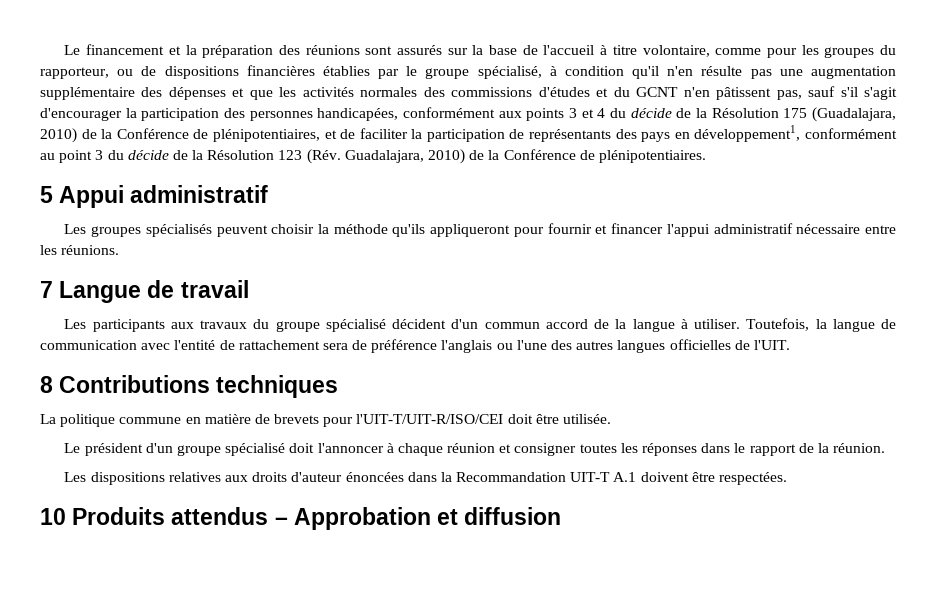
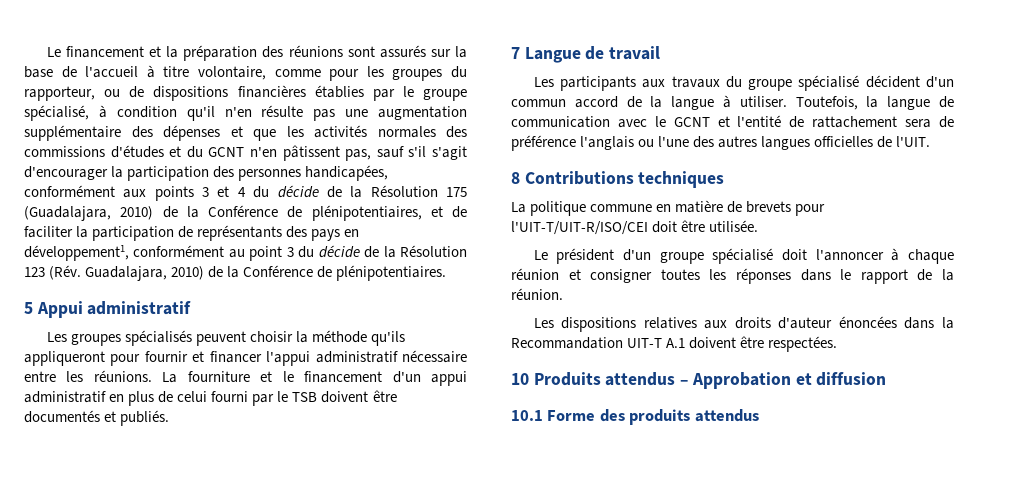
+ La fourniture et le financement d'un appui administratif en plus de celui fourni par le TSB doivent être documentés et publiés.
- Toutefois, la langue de communication avec l'entité de rattachement sera de préférence l'anglais ou l'une des autres langues officielles de l'UIT.
+ Toutefois, la langue de communication avec le GCNT et l'entité de rattachement sera de préférence l'anglais ou l'une des autres langues officielles de l'UIT.
+ 10.1 Forme des produits attendus

